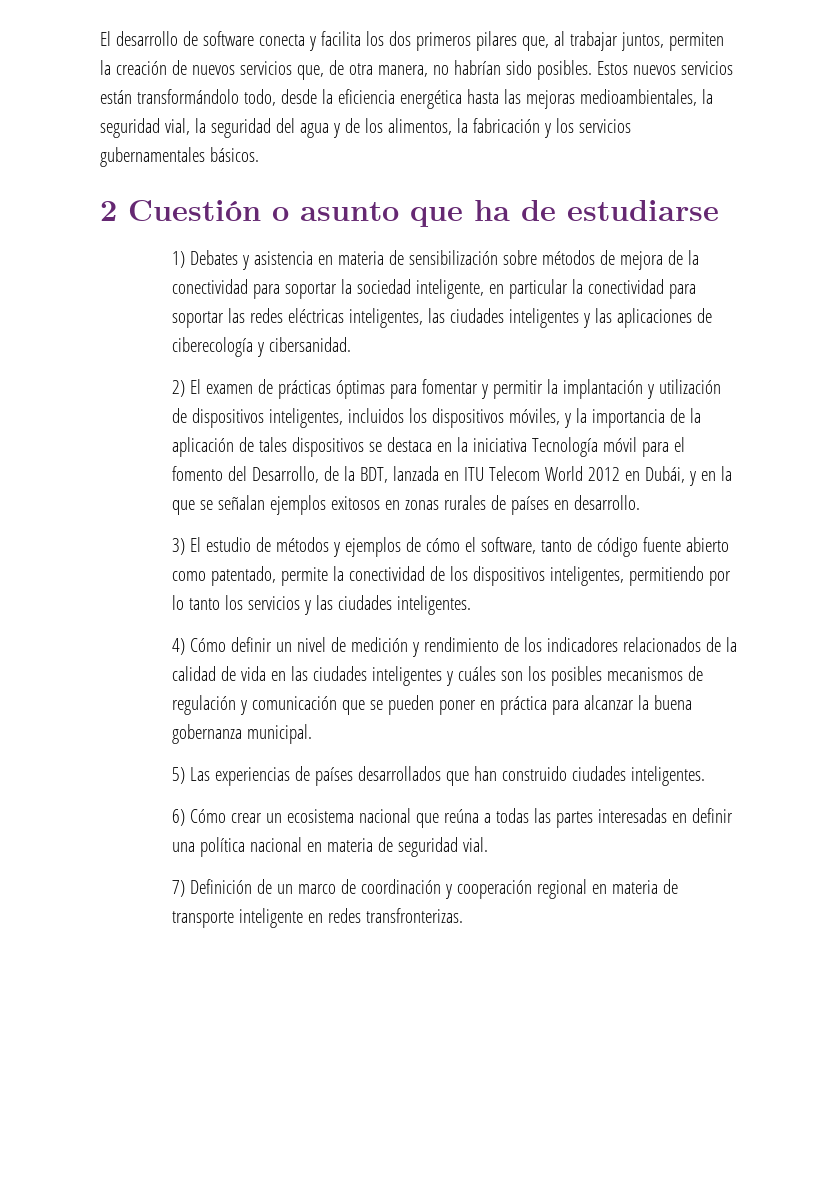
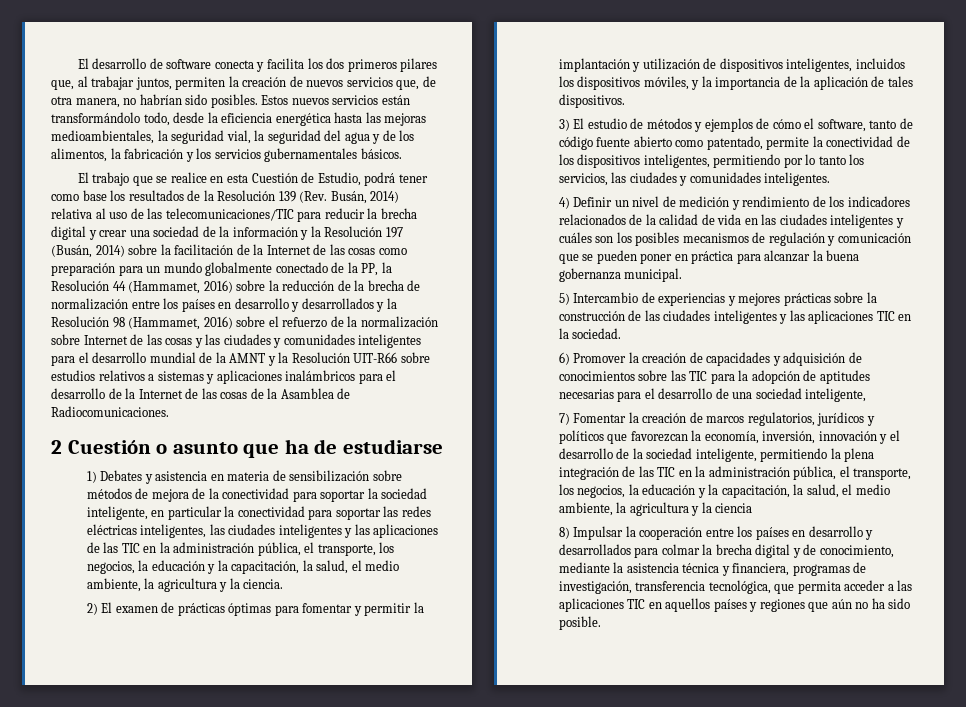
+ El trabajo que se realice en esta Cuestión de Estudio, podrá tener como base los resultados de la Resolución 139 (Rev. Busán, 2014) relativa al uso de las telecomunicaciones/TIC para reducir la brecha digital y crear una sociedad de la información y la Resolución 197 (Busán, 2014) sobre la facilitación de la Internet de las cosas como preparación para un mundo globalmente conectado de la PP, la Resolución 44 (Hammamet, 2016) sobre la reducción de la brecha de normalización entre los países en desarrollo y desarrollados y la Resolución 98 (Hammamet, 2016) sobre el refuerzo de la normalización sobre Internet de las cosas y las ciudades y comunidades inteligentes para el desarrollo mundial de la AMNT y la Resolución UIT-R66 sobre estudios relativos a sistemas y aplicaciones inalámbricos para el desarrollo de la Internet de las cosas de la Asamblea de Radiocomunicaciones.
- 1) Debates y asistencia en materia de sensibilización sobre métodos de mejora de la conectividad para soportar la sociedad inteligente, en particular la conectividad para soportar las redes eléctricas inteligentes, las ciudades inteligentes y las aplicaciones de ciberecología y cibersanidad.
+ 1) Debates y asistencia en materia de sensibilización sobre métodos de mejora de la conectividad para soportar la sociedad inteligente, en particular la conectividad para soportar las redes eléctricas inteligentes, las ciudades inteligentes y las aplicaciones de las TIC en la administración pública, el transporte, los negocios, la educación y la capacitación, la salud, el medio ambiente, la agricultura y la ciencia.
- 2) El examen de prácticas óptimas para fomentar y permitir la implantación y utilización de dispositivos inteligentes, incluidos los dispositivos móviles, y la importancia de la aplicación de tales dispositivos se destaca en la iniciativa Tecnología móvil para el fomento del Desarrollo, de la BDT, lanzada en ITU Telecom World 2012 en Dubái, y en la que se señalan ejemplos exitosos en zonas rurales de países en desarrollo.
+ 2) El examen de prácticas óptimas para fomentar y permitir la implantación y utilización de dispositivos inteligentes, incluidos los dispositivos móviles, y la importancia de la aplicación de tales dispositivos.
- 3) El estudio de métodos y ejemplos de cómo el software, tanto de código fuente abierto como patentado, permite la conectividad de los dispositivos inteligentes, permitiendo por lo tanto los servicios y las ciudades inteligentes.
+ 3) El estudio de métodos y ejemplos de cómo el software, tanto de código fuente abierto como patentado, permite la conectividad de los dispositivos inteligentes, permitiendo por lo tanto los servicios, las ciudades y comunidades inteligentes.
- 4) Cómo definir un nivel de medición y rendimiento de los indicadores relacionados de la calidad de vida en las ciudades inteligentes y cuáles son los posibles mecanismos de regulación y comunicación que se pueden poner en práctica para alcanzar la buena gobernanza municipal.
+ 4) Definir un nivel de medición y rendimiento de los indicadores relacionados de la calidad de vida en las ciudades inteligentes y cuáles son los posibles mecanismos de regulación y comunicación que se pueden poner en práctica para alcanzar la buena gobernanza municipal.
- 5) Las experiencias de países desarrollados que han construido ciudades inteligentes.
- 6) Cómo crear un ecosistema nacional que reúna a todas las partes interesadas en definir una política nacional en materia de seguridad vial.
- 7) Definición de un marco de coordinación y cooperación regional en materia de transporte inteligente en redes transfronterizas.
+ 5) Intercambio de experiencias y mejores prácticas sobre la construcción de las ciudades inteligentes y las aplicaciones TIC en la sociedad.
+ 6) Promover la creación de capacidades y adquisición de conocimientos sobre las TIC para la adopción de aptitudes necesarias para el desarrollo de una sociedad inteligente,
+ 7) Fomentar la creación de marcos regulatorios, jurídicos y políticos que favorezcan la economía, inversión, innovación y el desarrollo de la sociedad inteligente, permitiendo la plena integración de las TIC en la administración pública, el transporte, los negocios, la educación y la capacitación, la salud, el medio ambiente, la agricultura y la ciencia
+ 8) Impulsar la cooperación entre los países en desarrollo y desarrollados para colmar la brecha digital y de conocimiento, mediante la asistencia técnica y financiera, programas de investigación, transferencia tecnológica, que permita acceder a las aplicaciones TIC en aquellos países y regiones que aún no ha sido posible.

